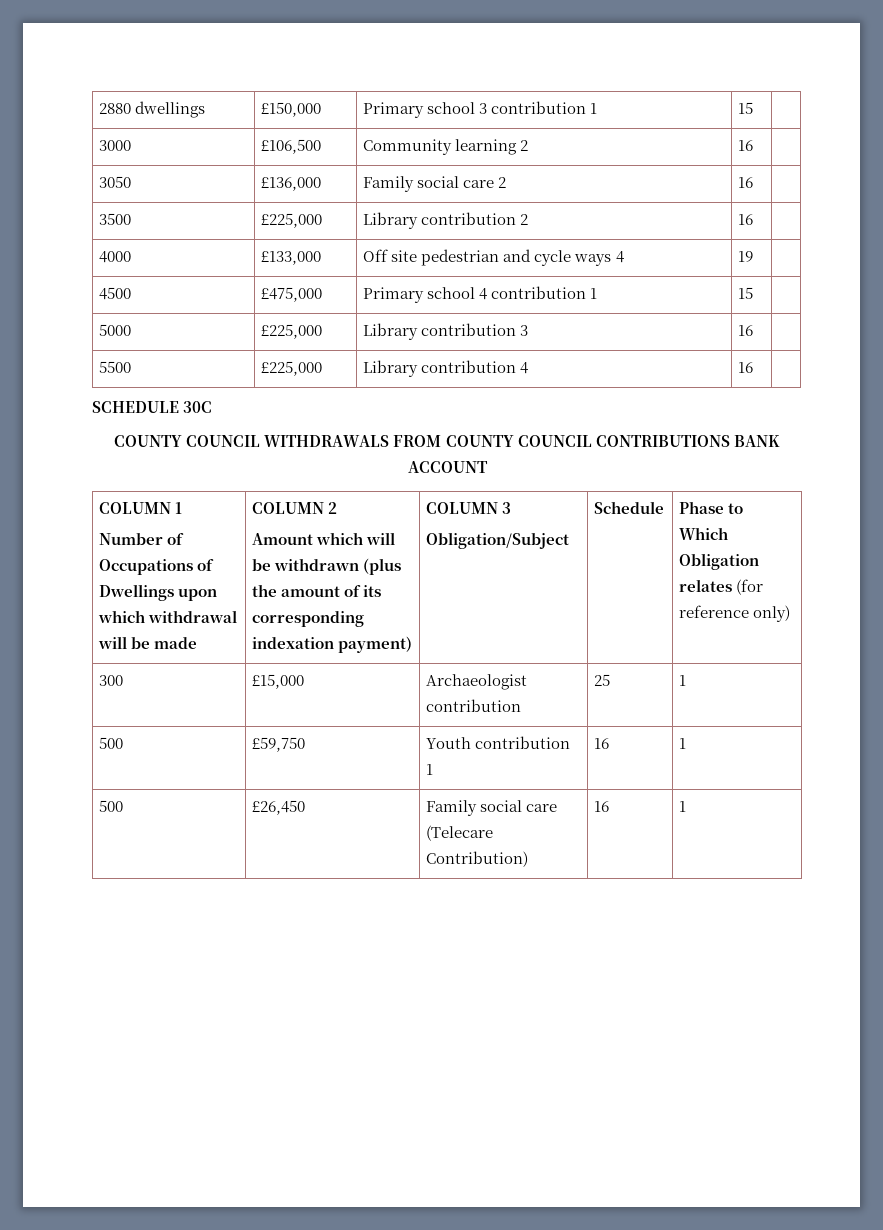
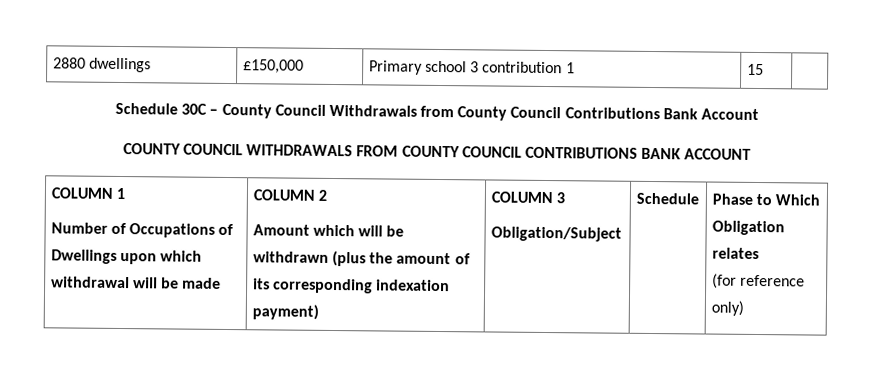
- 3000 | £106,500 | Community learning 2 | 16 |
- 3050 | £136,000 | Family social care 2 | 16 |
- 3500 | £225,000 | Library contribution 2 | 16 |
- 4000 | £133,000 | Off site pedestrian and cycle ways 4 | 19 |
- 4500 | £475,000 | Primary school 4 contribution 1 | 15 |
- 5000 | £225,000 | Library contribution 3 | 16 |
- 5500 | £225,000 | Library contribution 4 | 16 |
- SCHEDULE 30C
+ Schedule 30C – County Council Withdrawals from County Council Contributions Bank Account
  COLUMN 1
  Number of Occupations of Dwellings upon which withdrawal will be made | COLUMN 2
  Amount which will be withdrawn (plus the amount of its corresponding indexation payment) | COLUMN 3
- Obligation/Subject | Schedule | Phase to Which Obligation relates (for reference only)
+ Obligation/Subject | Schedule | Phase to Which Obligation relates
+ (for reference only)
- 300 | £15,000 | Archaeologist contribution | 25 | 1
- 500 | £59,750 | Youth contribution 1 | 16 | 1
- 500 | £26,450 | Family social care (Telecare Contribution) | 16 | 1

